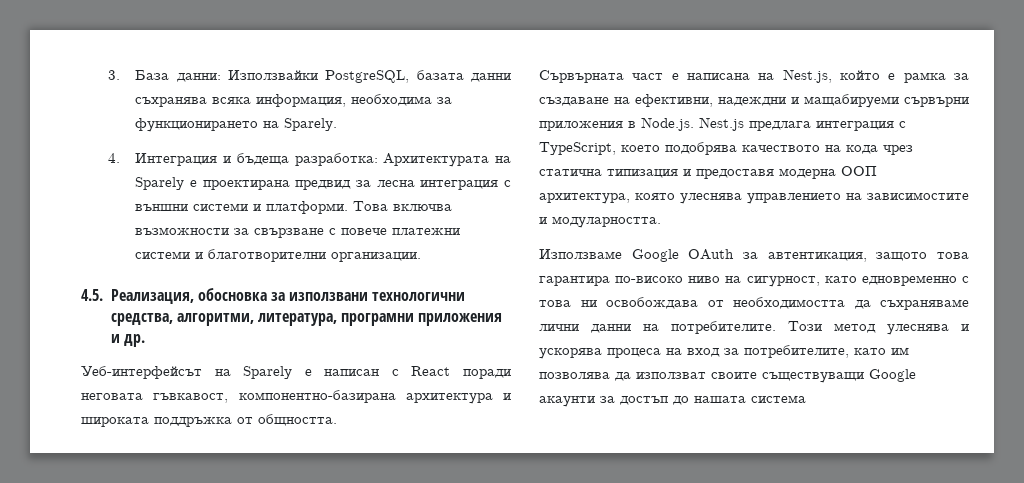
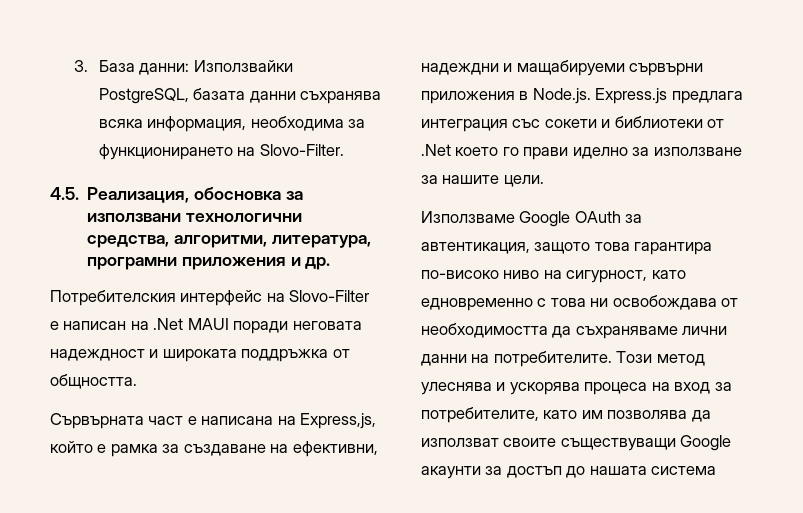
- 3. База данни: Използвайки PostgreSQL, базата данни съхранява всяка информация, необходима за функционирането на Sparely.
- 4. Интеграция и бъдеща разработка: Архитектурата на Sparely е проектирана предвид за лесна интеграция с външни системи и платформи. Това включва възможности за свързване с повече платежни системи и благотворителни организации.
+ 3. База данни: Използвайки PostgreSQL, базата данни съхранява всяка информация, необходима за функционирането на Slovo-Filter.
- Уеб-интерфейсът на Sparely е написан с React поради неговата гъвкавост, компонентно-базирана архитектура и широката поддръжка от общността.
+ Потребителския интерфейс на Slovo-Filter е написан на .Net MAUI поради неговата надеждност и широката поддръжка от общността.
- Сървърната част е написана на Nest.js, който е рамка за създаване на ефективни, надеждни и мащабируеми сървърни приложения в Node.js. Nest.js предлага интеграция с TypeScript, което подобрява качеството на кода чрез статична типизация и предоставя модерна ООП архитектура, която улеснява управлението на зависимостите и модуларността.
+ Сървърната част е написана на Express,js, който е рамка за създаване на ефективни, надеждни и мащабируеми сървърни приложения в Node.js. Express.js предлага интеграция със сокети и библиотеки от .Net което го прави иделно за използване за нашите цели.

